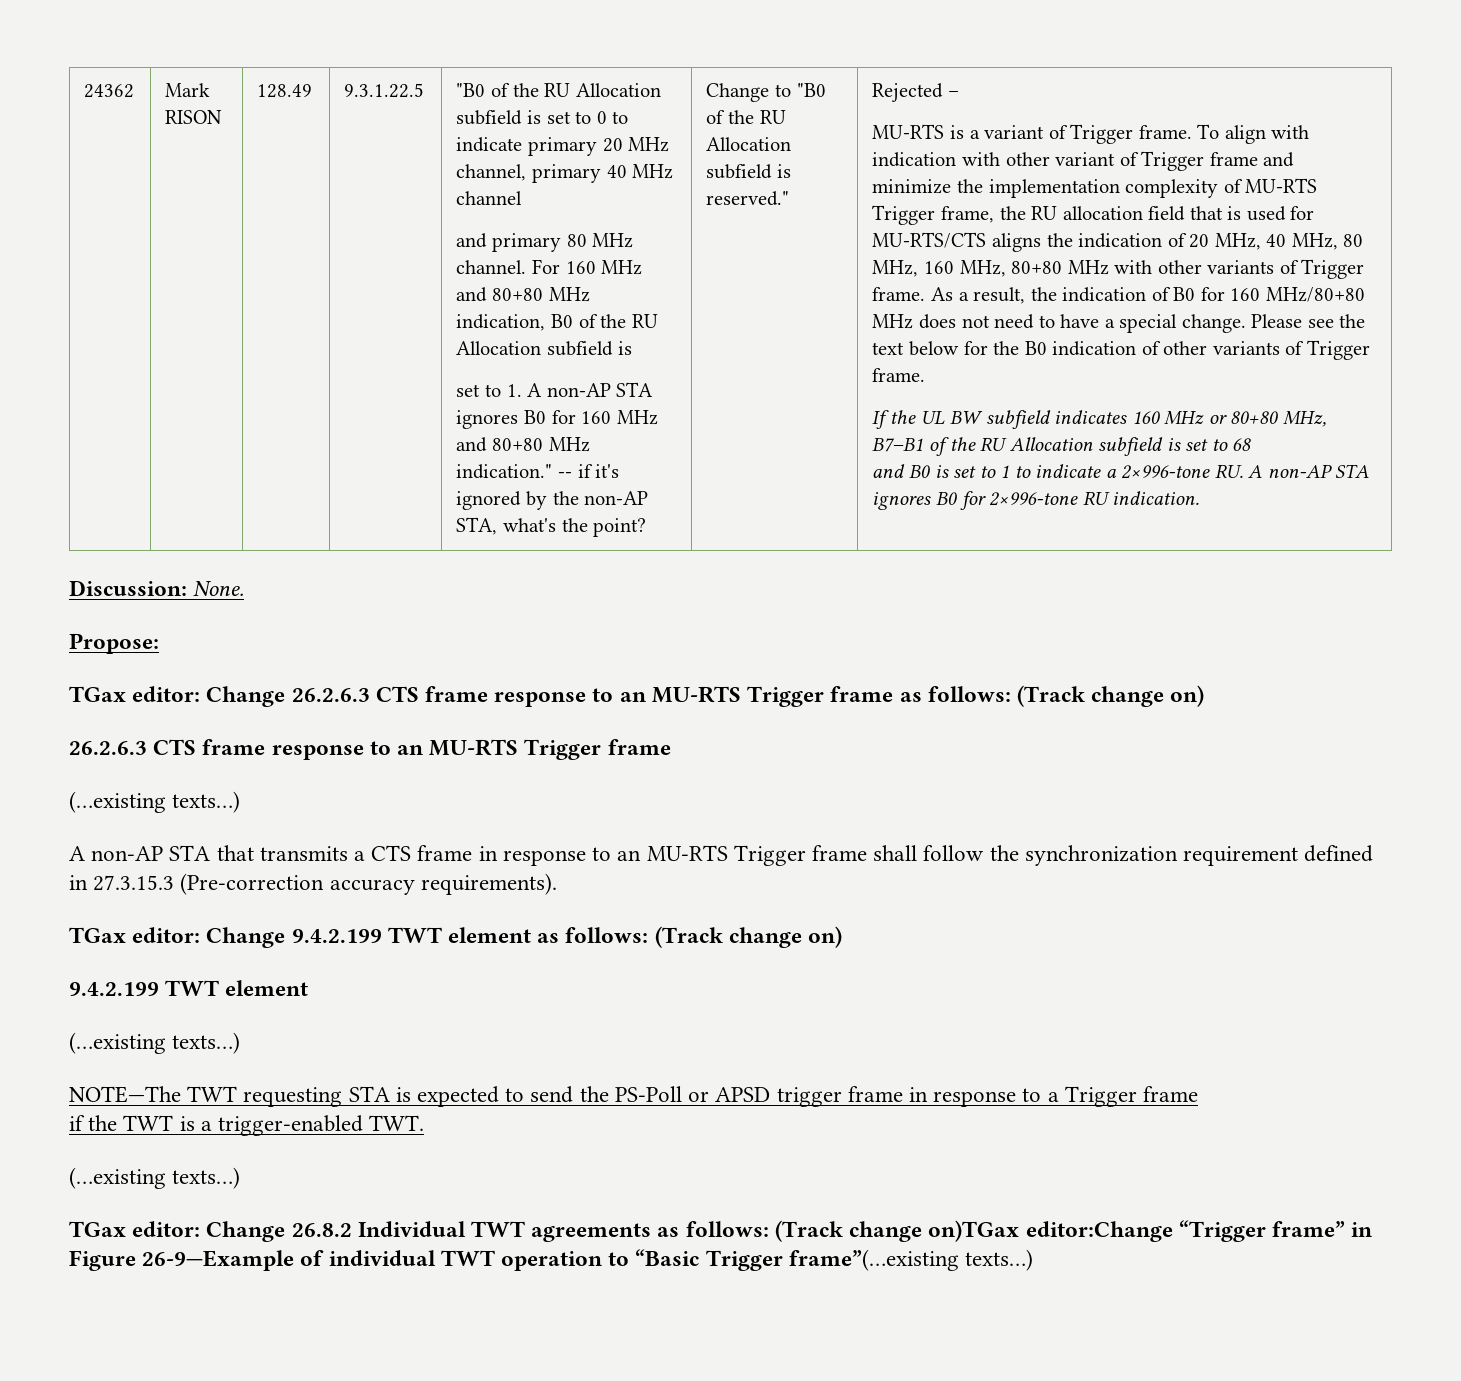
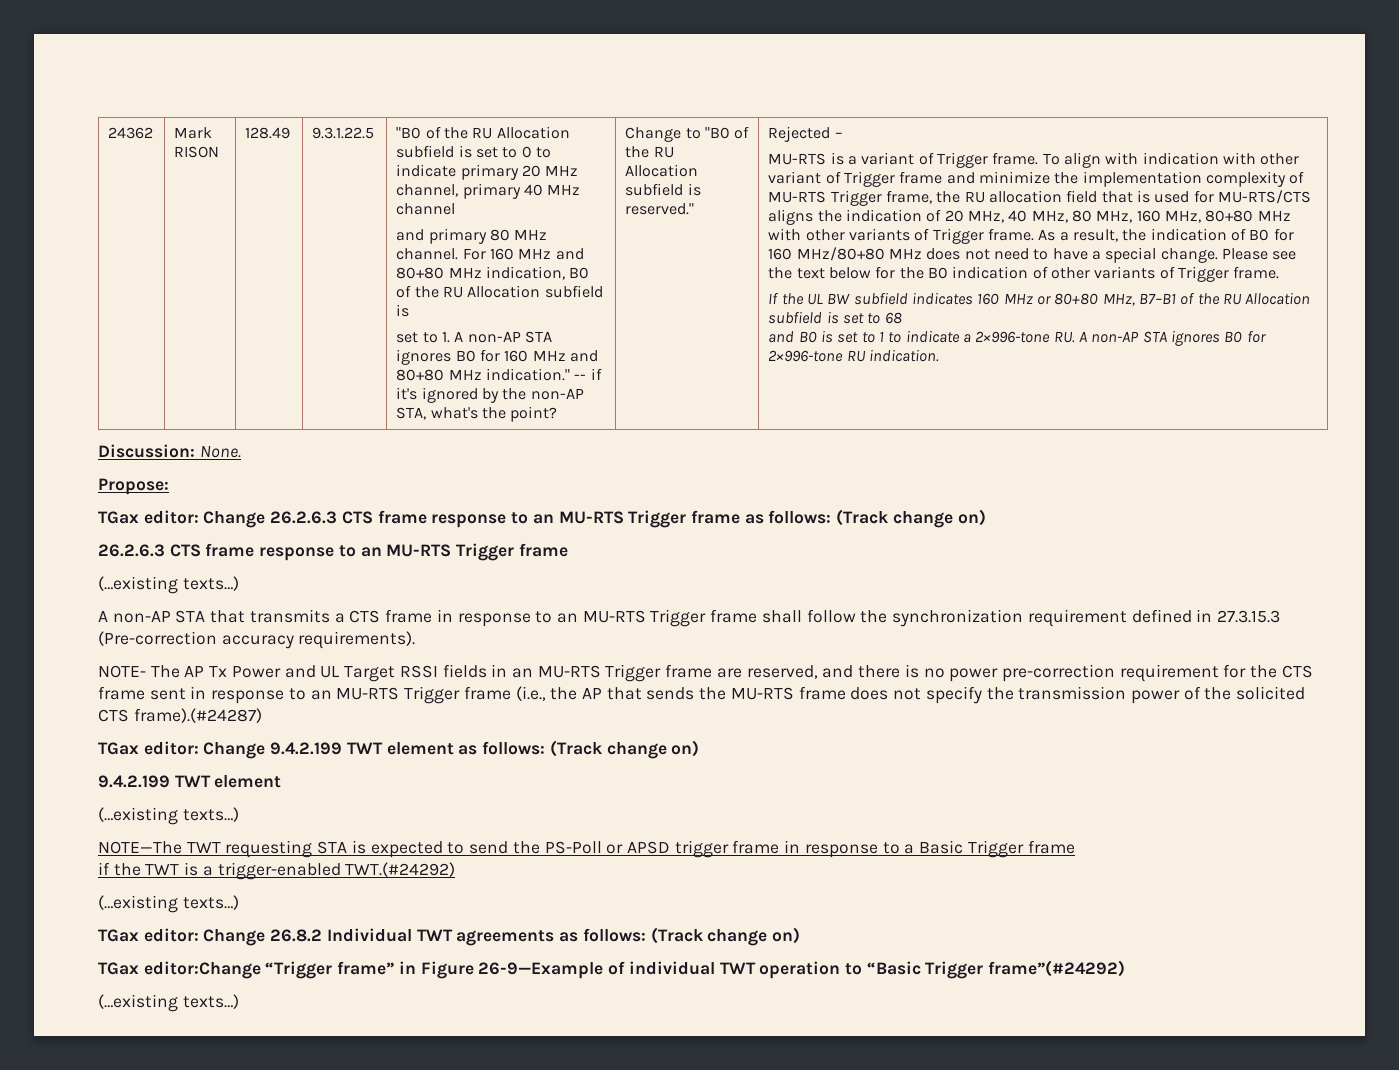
+ NOTE- The AP Tx Power and UL Target RSSI fields in an MU-RTS Trigger frame are reserved, and there is no power pre-correction requirement for the CTS frame sent in response to an MU-RTS Trigger frame (i.e., the AP that sends the MU-RTS frame does not specify the transmission power of the solicited CTS frame).(#24287)
- NOTE—The TWT requesting STA is expected to send the PS-Poll or APSD trigger frame in response to a Trigger frame
+ NOTE—The TWT requesting STA is expected to send the PS-Poll or APSD trigger frame in response to a Basic Trigger frame
- if the TWT is a trigger-enabled TWT.
+ if the TWT is a trigger-enabled TWT.(#24292)
- TGax editor: Change 26.8.2 Individual TWT agreements as follows: (Track change on)TGax editor:Change “Trigger frame” in Figure 26-9—Example of individual TWT operation to “Basic Trigger frame”(…existing texts…)
+ TGax editor: Change 26.8.2 Individual TWT agreements as follows: (Track change on)
+ TGax editor:Change “Trigger frame” in Figure 26-9—Example of individual TWT operation to “Basic Trigger frame”(#24292)
+ (…existing texts…)

